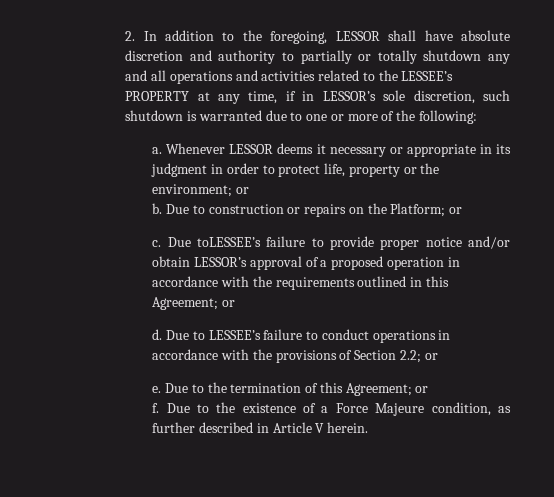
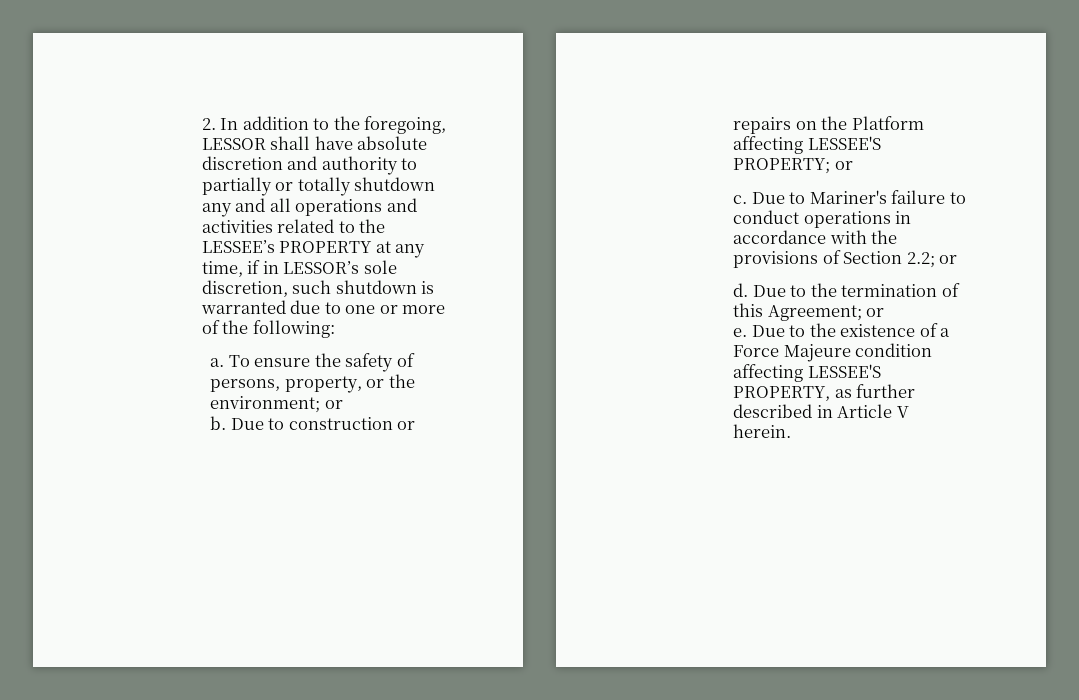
- Whenever LESSOR deems it necessary or appropriate in its judgment in order to protect life, property or the environment; or
+ To ensure the safety of persons, property, or the environment; or
- Due to construction or repairs on the Platform; or
+ Due to construction or repairs on the Platform affecting LESSEE'S PROPERTY; or
- Due toLESSEE’s failure to provide proper notice and/or obtain LESSOR’s approval of a proposed operation in accordance with the requirements outlined in this Agreement; or
- d. Due to LESSEE’s failure to conduct operations in accordance with the provisions of Section 2.2; or
+ Due to Mariner's failure to conduct operations in accordance with the provisions of Section 2.2; or
- e.
+ d.
- f.
+ e.
- Due to the existence of a Force Majeure condition, as further described in Article V herein.
+ Due to the existence of a Force Majeure condition affecting LESSEE'S PROPERTY, as further described in Article V herein.

